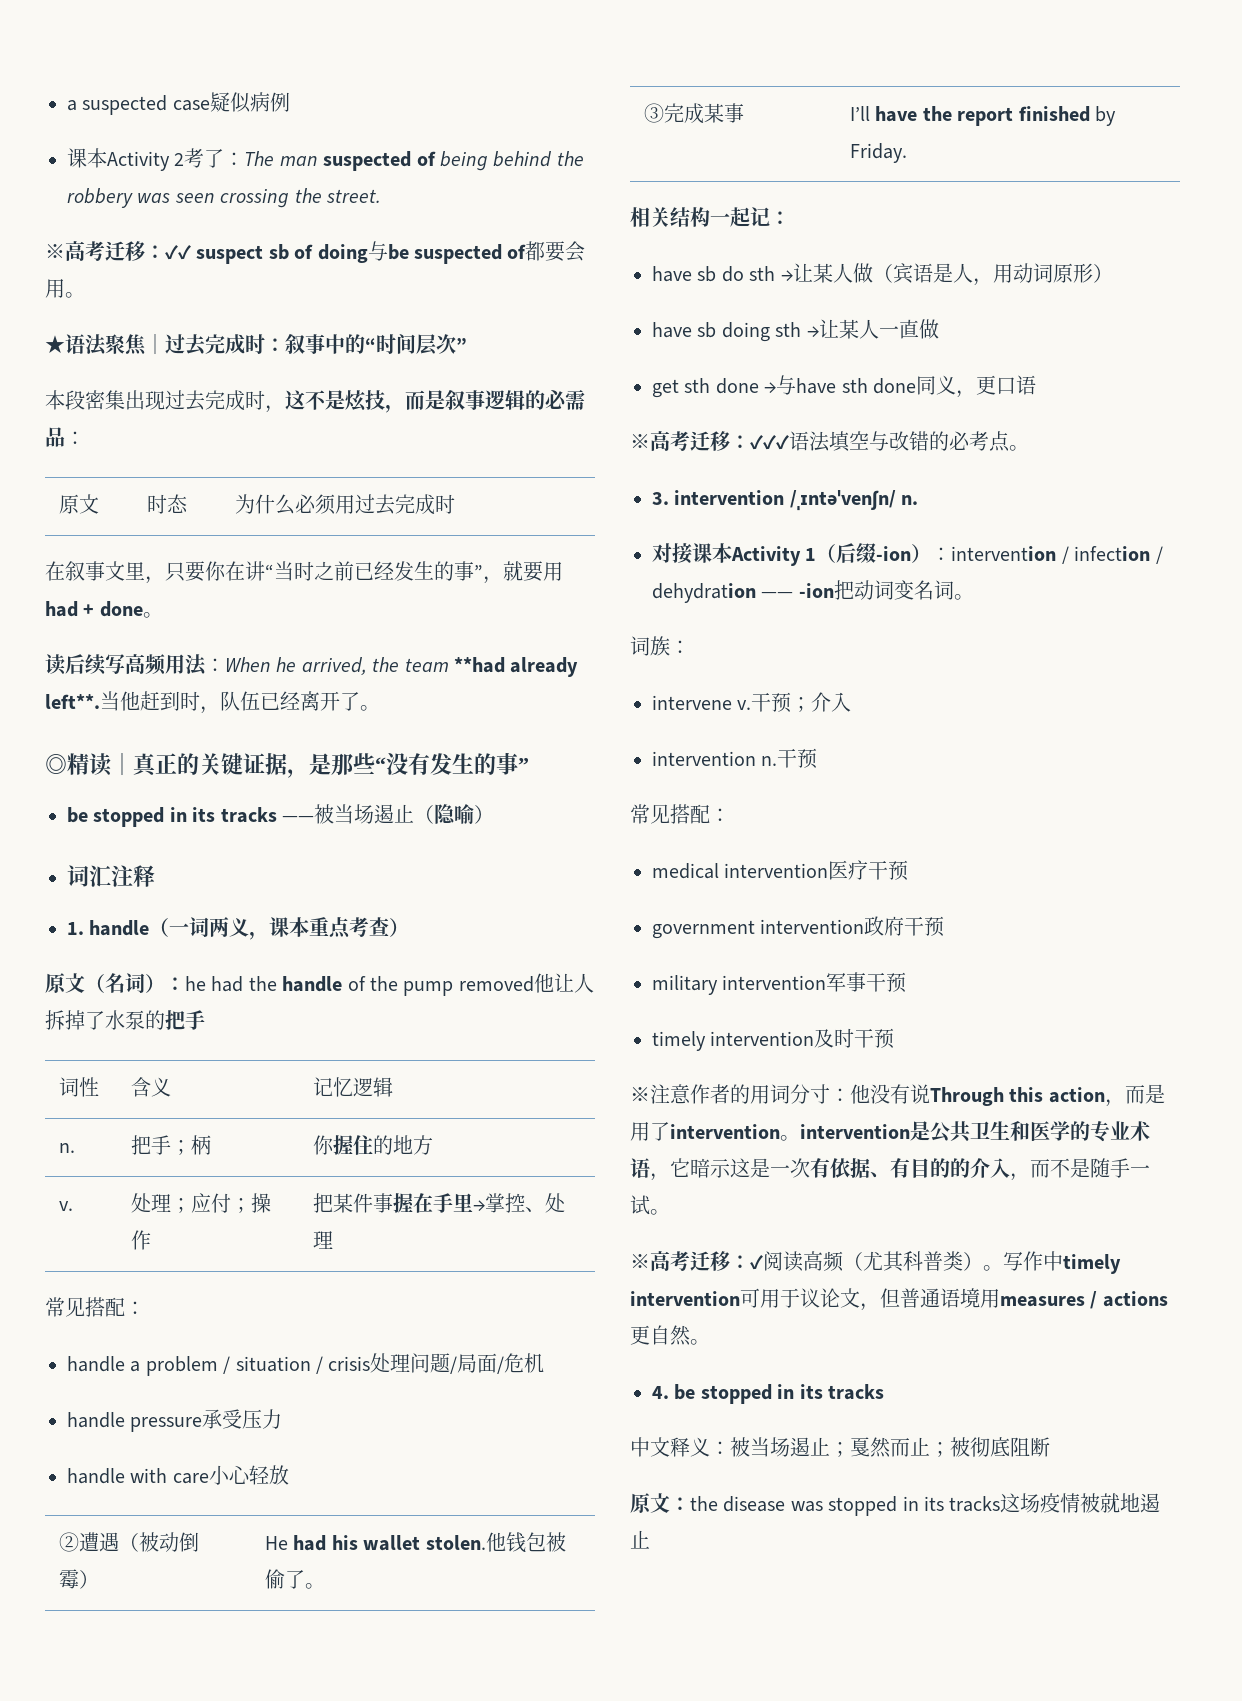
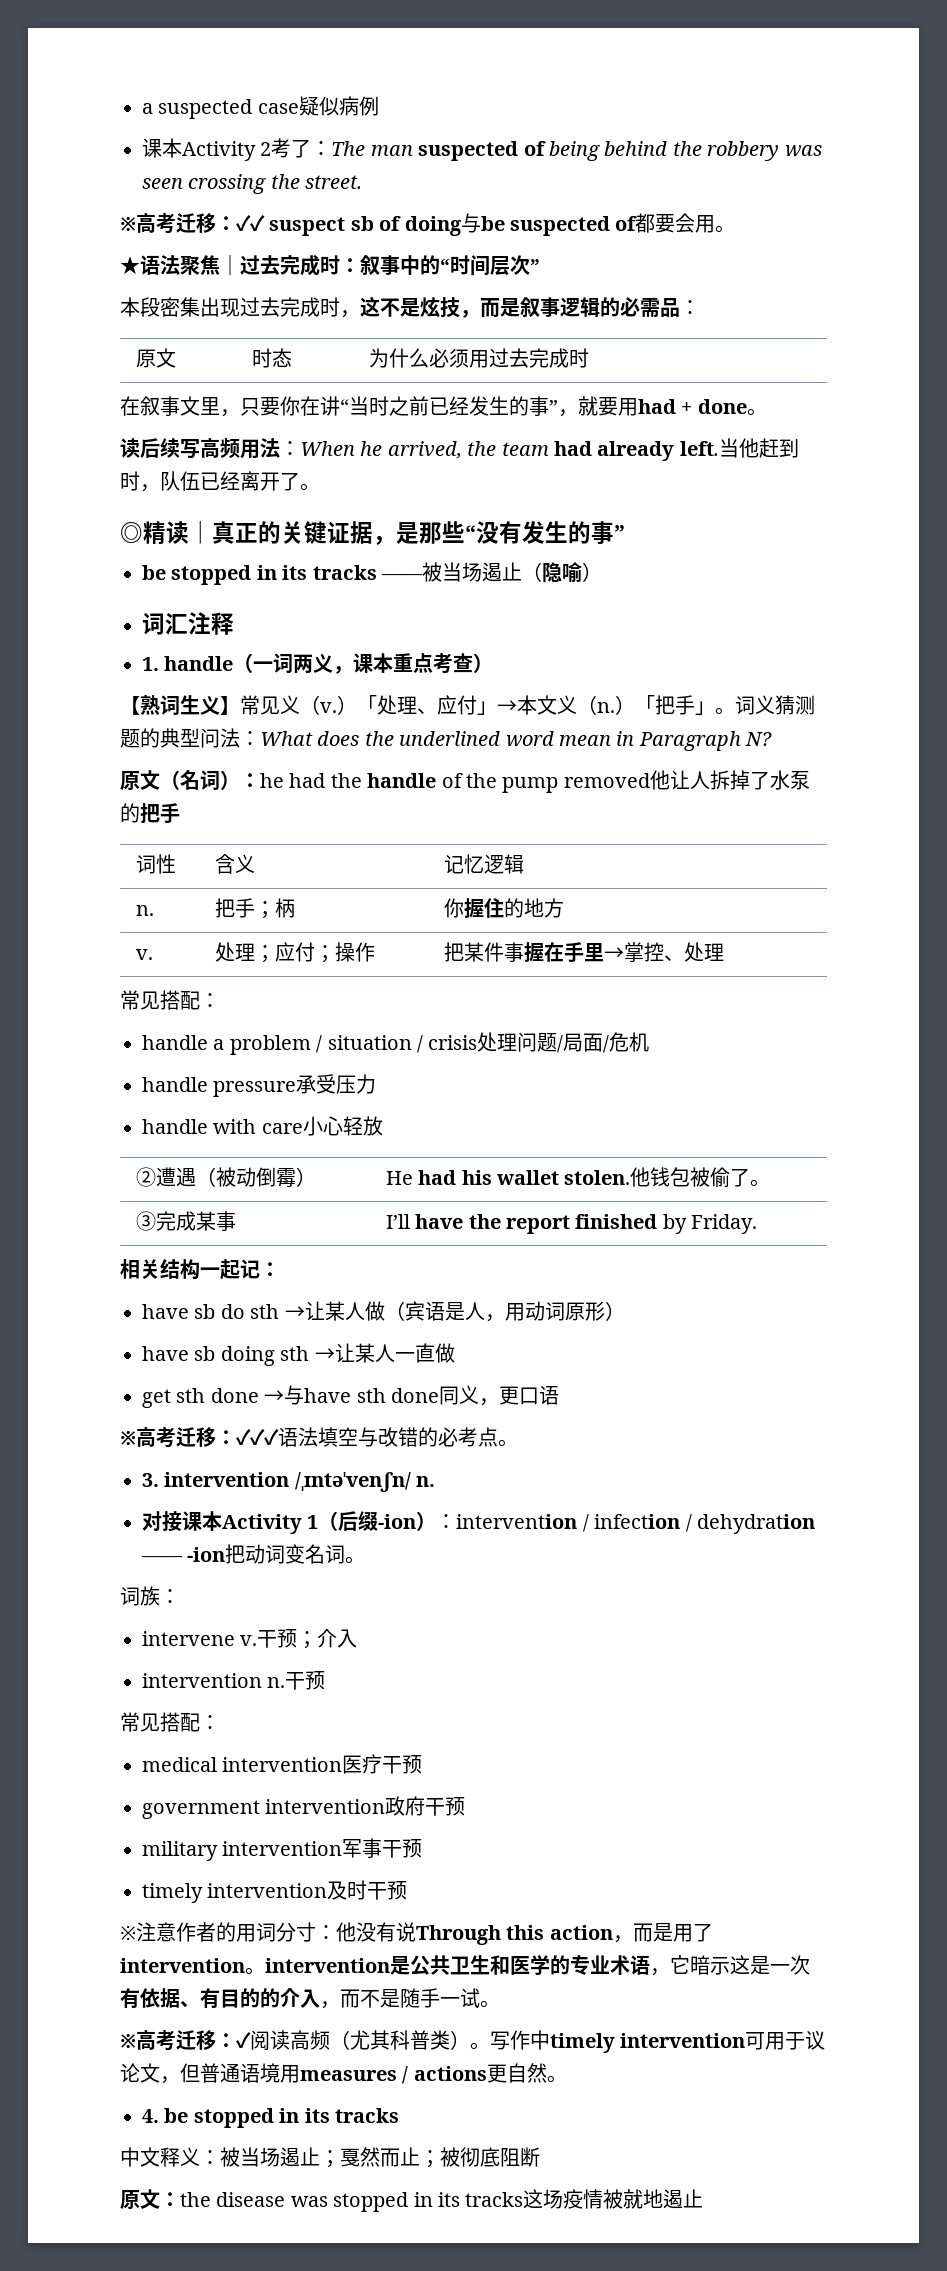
- 读后续写高频用法：When he arrived, the team **had already left**.
+ 读后续写高频用法：When he arrived, the team had already left.
+ 【熟词生义】常见义（v.）「处理、应付」→本文义（n.）「把手」。词义猜测题的典型问法：What does the underlined word mean in Paragraph N?

